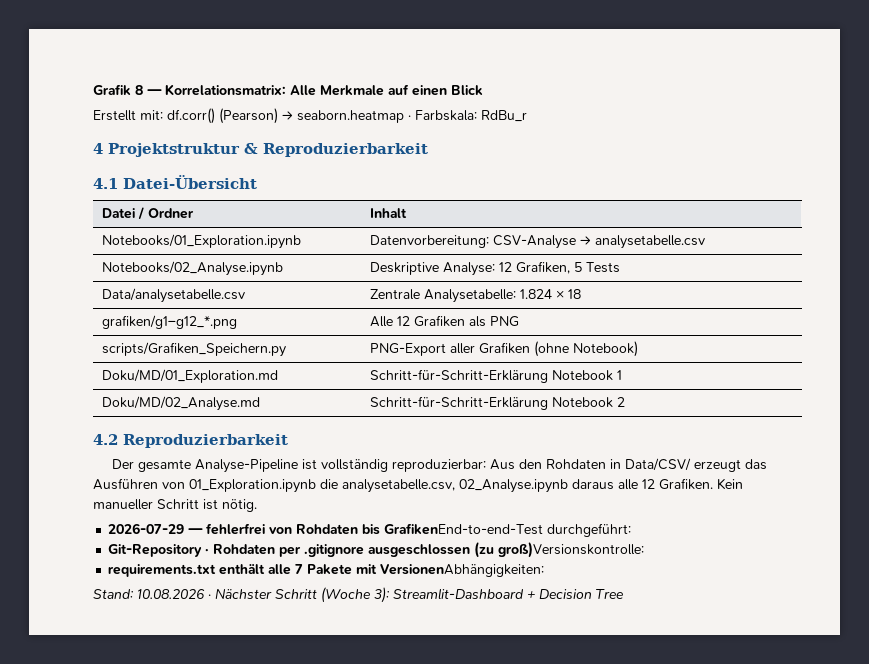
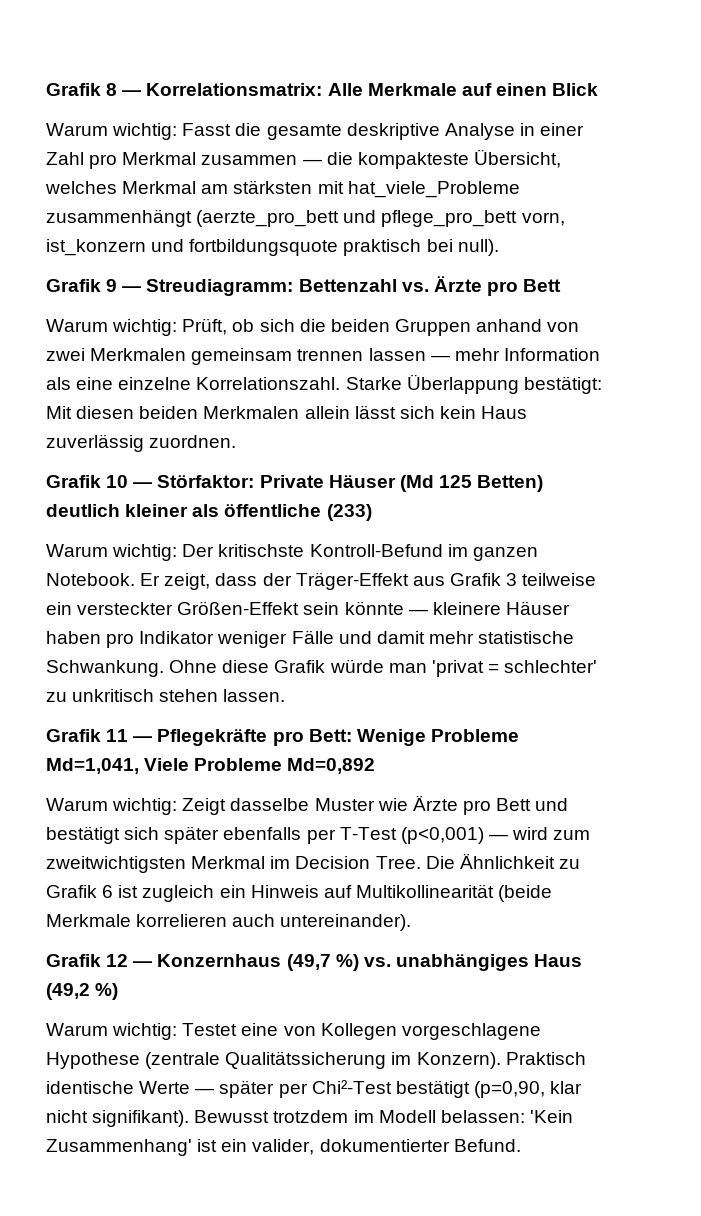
- Erstellt mit: df.corr() (Pearson) → seaborn.heatmap · Farbskala: RdBu_r
- 4 Projektstruktur & Reproduzierbarkeit
- 4.1 Datei-Übersicht
- Datei / Ordner | Inhalt
- Notebooks/01_Exploration.ipynb | Datenvorbereitung: CSV-Analyse → analysetabelle.csv
- Notebooks/02_Analyse.ipynb | Deskriptive Analyse: 12 Grafiken, 5 Tests
- Data/analysetabelle.csv | Zentrale Analysetabelle: 1.824 × 18
- grafiken/g1–g12_*.png | Alle 12 Grafiken als PNG
- scripts/Grafiken_Speichern.py | PNG-Export aller Grafiken (ohne Notebook)
- Doku/MD/01_Exploration.md | Schritt-für-Schritt-Erklärung Notebook 1
- Doku/MD/02_Analyse.md | Schritt-für-Schritt-Erklärung Notebook 2
- 4.2 Reproduzierbarkeit
- Der gesamte Analyse-Pipeline ist vollständig reproduzierbar: Aus den Rohdaten in Data/CSV/ erzeugt das Ausführen von 01_Exploration.ipynb die analysetabelle.csv, 02_Analyse.ipynb daraus alle 12 Grafiken. Kein manueller Schritt ist nötig.
- 2026-07-29 — fehlerfrei von Rohdaten bis GrafikenEnd-to-end-Test durchgeführt:
- Git-Repository · Rohdaten per .gitignore ausgeschlossen (zu groß)Versionskontrolle:
- requirements.txt enthält alle 7 Pakete mit VersionenAbhängigkeiten:
- Stand: 10.08.2026 · Nächster Schritt (Woche 3): Streamlit-Dashboard + Decision Tree
+ Warum wichtig: Fasst die gesamte deskriptive Analyse in einer Zahl pro Merkmal zusammen — die kompakteste Übersicht, welches Merkmal am stärksten mit hat_viele_Probleme zusammenhängt (aerzte_pro_bett und pflege_pro_bett vorn, ist_konzern und fortbildungsquote praktisch bei null).
+ Grafik 9 — Streudiagramm: Bettenzahl vs. Ärzte pro Bett
+ Warum wichtig: Prüft, ob sich die beiden Gruppen anhand von zwei Merkmalen gemeinsam trennen lassen — mehr Information als eine einzelne Korrelationszahl. Starke Überlappung bestätigt: Mit diesen beiden Merkmalen allein lässt sich kein Haus zuverlässig zuordnen.
+ Grafik 10 — Störfaktor: Private Häuser (Md 125 Betten) deutlich kleiner als öffentliche (233)
+ Warum wichtig: Der kritischste Kontroll-Befund im ganzen Notebook. Er zeigt, dass der Träger-Effekt aus Grafik 3 teilweise ein versteckter Größen-Effekt sein könnte — kleinere Häuser haben pro Indikator weniger Fälle und damit mehr statistische Schwankung. Ohne diese Grafik würde man 'privat = schlechter' zu unkritisch stehen lassen.
+ Grafik 11 — Pflegekräfte pro Bett: Wenige Probleme Md=1,041, Viele Probleme Md=0,892
+ Warum wichtig: Zeigt dasselbe Muster wie Ärzte pro Bett und bestätigt sich später ebenfalls per T-Test (p<0,001) — wird zum zweitwichtigsten Merkmal im Decision Tree. Die Ähnlichkeit zu Grafik 6 ist zugleich ein Hinweis auf Multikollinearität (beide Merkmale korrelieren auch untereinander).
+ Grafik 12 — Konzernhaus (49,7 %) vs. unabhängiges Haus (49,2 %)
+ Warum wichtig: Testet eine von Kollegen vorgeschlagene Hypothese (zentrale Qualitätssicherung im Konzern). Praktisch identische Werte — später per Chi²-Test bestätigt (p=0,90, klar nicht signifikant). Bewusst trotzdem im Modell belassen: 'Kein Zusammenhang' ist ein valider, dokumentierter Befund.

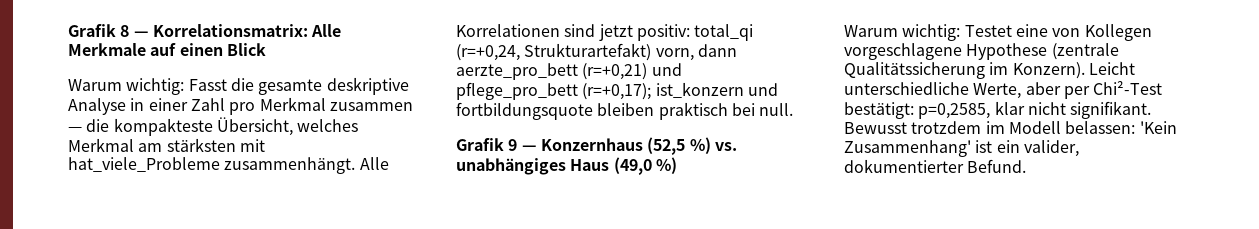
- Warum wichtig: Fasst die gesamte deskriptive Analyse in einer Zahl pro Merkmal zusammen — die kompakteste Übersicht, welches Merkmal am stärksten mit hat_viele_Probleme zusammenhängt (aerzte_pro_bett und pflege_pro_bett vorn, ist_konzern und fortbildungsquote praktisch bei null).
+ Warum wichtig: Fasst die gesamte deskriptive Analyse in einer Zahl pro Merkmal zusammen — die kompakteste Übersicht, welches Merkmal am stärksten mit hat_viele_Probleme zusammenhängt. Alle Korrelationen sind jetzt positiv: total_qi (r=+0,24, Strukturartefakt) vorn, dann aerzte_pro_bett (r=+0,21) und pflege_pro_bett (r=+0,17); ist_konzern und fortbildungsquote bleiben praktisch bei null.
- Grafik 9 — Streudiagramm: Bettenzahl vs. Ärzte pro Bett
- Warum wichtig: Prüft, ob sich die beiden Gruppen anhand von zwei Merkmalen gemeinsam trennen lassen — mehr Information als eine einzelne Korrelationszahl. Starke Überlappung bestätigt: Mit diesen beiden Merkmalen allein lässt sich kein Haus zuverlässig zuordnen.
- Grafik 10 — Störfaktor: Private Häuser (Md 125 Betten) deutlich kleiner als öffentliche (233)
- Warum wichtig: Der kritischste Kontroll-Befund im ganzen Notebook. Er zeigt, dass der Träger-Effekt aus Grafik 3 teilweise ein versteckter Größen-Effekt sein könnte — kleinere Häuser haben pro Indikator weniger Fälle und damit mehr statistische Schwankung. Ohne diese Grafik würde man 'privat = schlechter' zu unkritisch stehen lassen.
- Grafik 11 — Pflegekräfte pro Bett: Wenige Probleme Md=1,041, Viele Probleme Md=0,892
- Warum wichtig: Zeigt dasselbe Muster wie Ärzte pro Bett und bestätigt sich später ebenfalls per T-Test (p<0,001) — wird zum zweitwichtigsten Merkmal im Decision Tree. Die Ähnlichkeit zu Grafik 6 ist zugleich ein Hinweis auf Multikollinearität (beide Merkmale korrelieren auch untereinander).
- Grafik 12 — Konzernhaus (49,7 %) vs. unabhängiges Haus (49,2 %)
+ Grafik 9 — Konzernhaus (52,5 %) vs. unabhängiges Haus (49,0 %)
- Praktisch identische Werte — später per Chi²-Test bestätigt (p=0,90, klar nicht signifikant).
+ Leicht unterschiedliche Werte, aber per Chi²-Test bestätigt: p=0,2585, klar nicht signifikant.

